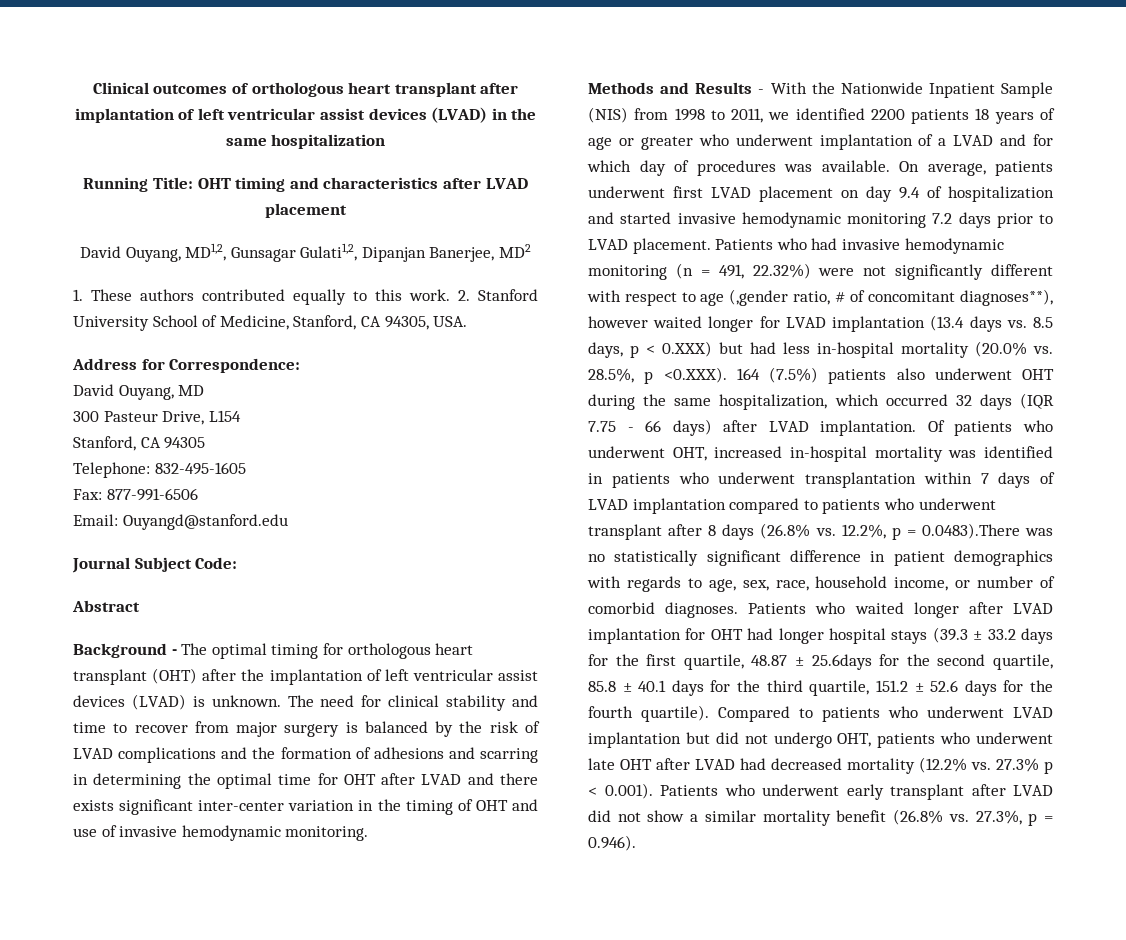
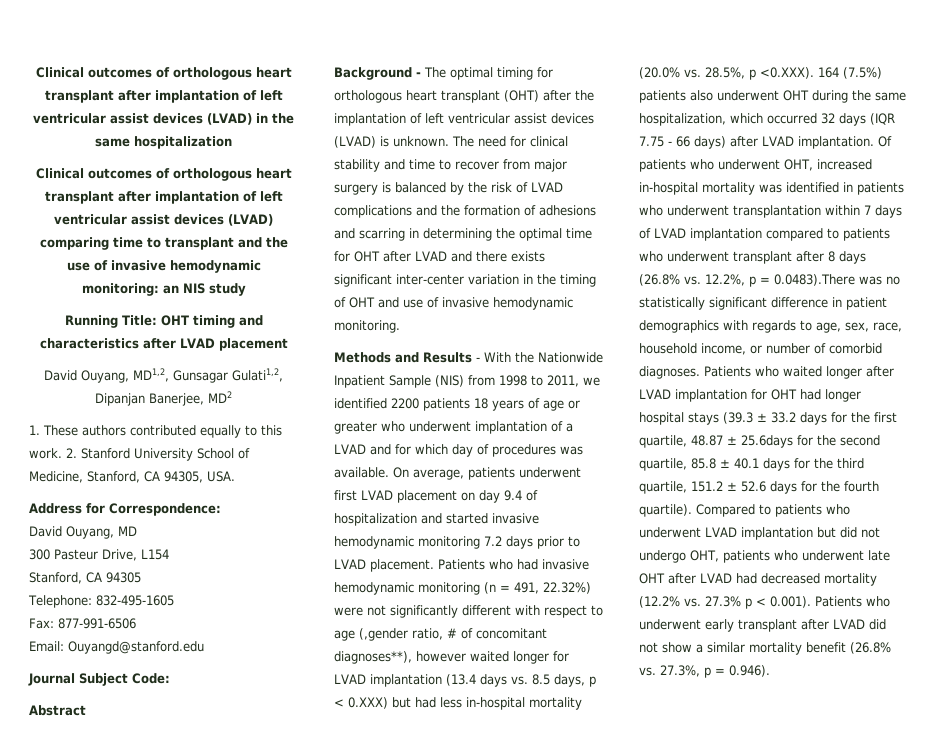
+ Clinical outcomes of orthologous heart transplant after implantation of left ventricular assist devices (LVAD) comparing time to transplant and the use of invasive hemodynamic monitoring: an NIS study

